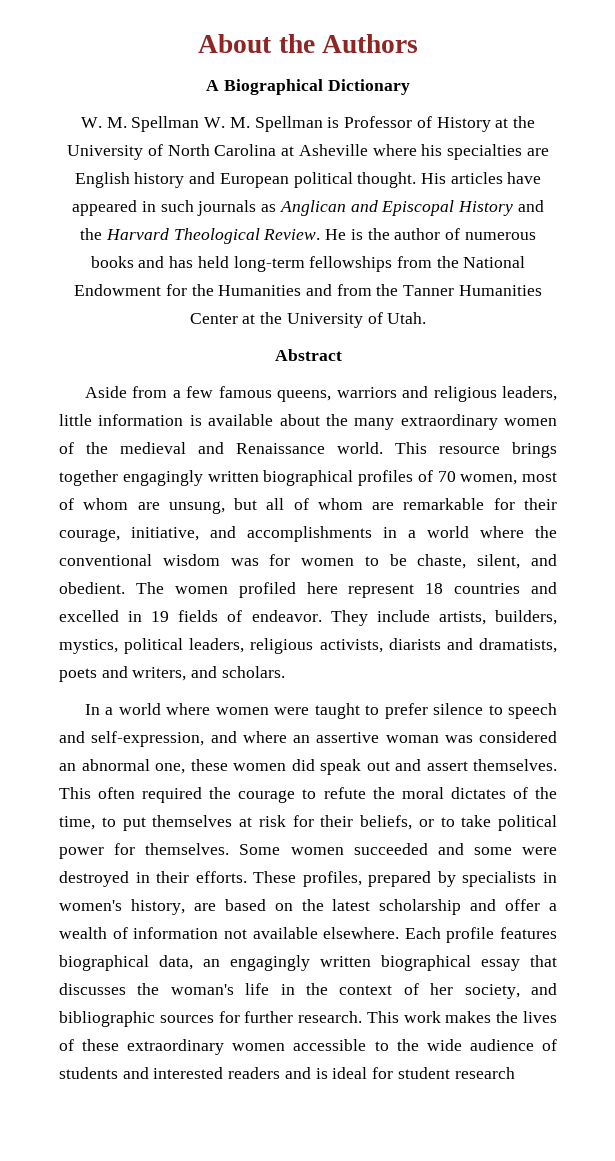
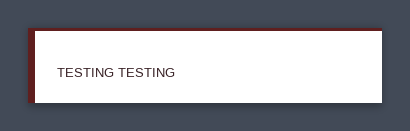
- About the Authors
- A Biographical Dictionary
- W. M. Spellman W. M. Spellman is Professor of History at the University of North Carolina at Asheville where his specialties are English history and European political thought. His articles have appeared in such journals as Anglican and Episcopal History and the Harvard Theological Review. He is the author of numerous books and has held long-term fellowships from the National Endowment for the Humanities and from the Tanner Humanities Center at the University of Utah.
- Abstract
- Aside from a few famous queens, warriors and religious leaders, little information is available about the many extraordinary women of the medieval and Renaissance world. This resource brings together engagingly written biographical profiles of 70 women, most of whom are unsung, but all of whom are remarkable for their courage, initiative, and accomplishments in a world where the conventional wisdom was for women to be chaste, silent, and obedient. The women profiled here represent 18 countries and excelled in 19 fields of endeavor. They include artists, builders, mystics, political leaders, religious activists, diarists and dramatists, poets and writers, and scholars.
- In a world where women were taught to prefer silence to speech and self-expression, and where an assertive woman was considered an abnormal one, these women did speak out and assert themselves. This often required the courage to refute the moral dictates of the time, to put themselves at risk for their beliefs, or to take political power for themselves. Some women succeeded and some were destroyed in their efforts. These profiles, prepared by specialists in women's history, are based on the latest scholarship and offer a wealth of information not available elsewhere. Each profile features biographical data, an engagingly written biographical essay that discusses the woman's life in the context of her society, and bibliographic sources for further research. This work makes the lives of these extraordinary women accessible to the wide audience of students and interested readers and is ideal for student research
+ TESTING TESTING

